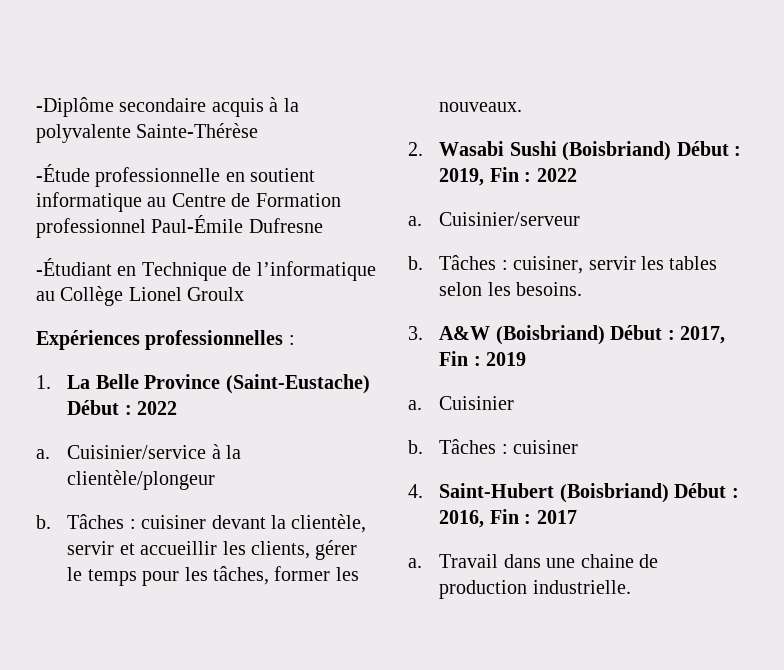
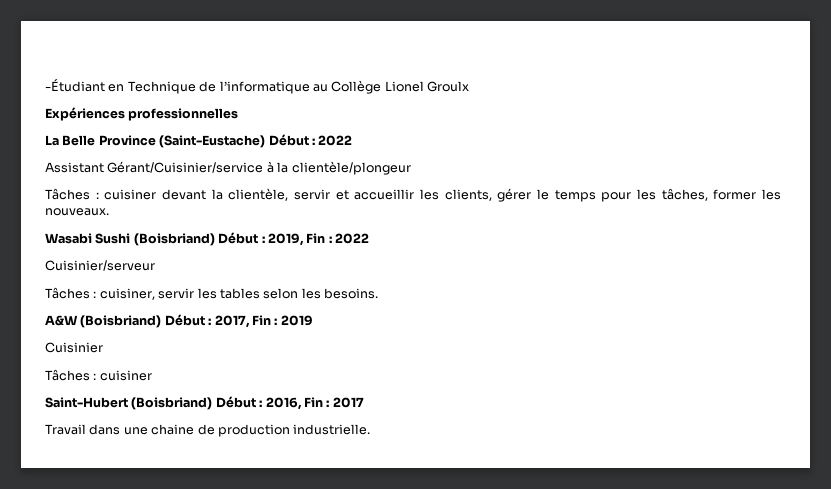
- -Diplôme secondaire acquis à la polyvalente Sainte-Thérèse
- -Étude professionnelle en soutient informatique au Centre de Formation professionnel Paul-Émile Dufresne
- Expériences professionnelles :
- 1. La Belle Province (Saint-Eustache) Début : 2022
+ Expériences professionnelles
+ La Belle Province (Saint-Eustache) Début : 2022
- a. Cuisinier/service à la clientèle/plongeur
- b. Tâches : cuisiner devant la clientèle, servir et accueillir les clients, gérer le temps pour les tâches, former les nouveaux.
+ Assistant Gérant/Cuisinier/service à la clientèle/plongeur
+ Tâches : cuisiner devant la clientèle, servir et accueillir les clients, gérer le temps pour les tâches, former les nouveaux.
- 2. Wasabi Sushi (Boisbriand) Début : 2019, Fin : 2022
- a. Cuisinier/serveur
- b. Tâches : cuisiner, servir les tables selon les besoins.
+ Wasabi Sushi (Boisbriand) Début : 2019, Fin : 2022
+ Cuisinier/serveur
+ Tâches : cuisiner, servir les tables selon les besoins.
- 3. A&W (Boisbriand) Début : 2017, Fin : 2019
- a. Cuisinier
- b. Tâches : cuisiner
+ A&W (Boisbriand) Début : 2017, Fin : 2019
+ Cuisinier
+ Tâches : cuisiner
- 4. Saint-Hubert (Boisbriand) Début : 2016, Fin : 2017
- a. Travail dans une chaine de production industrielle.
+ Saint-Hubert (Boisbriand) Début : 2016, Fin : 2017
+ Travail dans une chaine de production industrielle.

